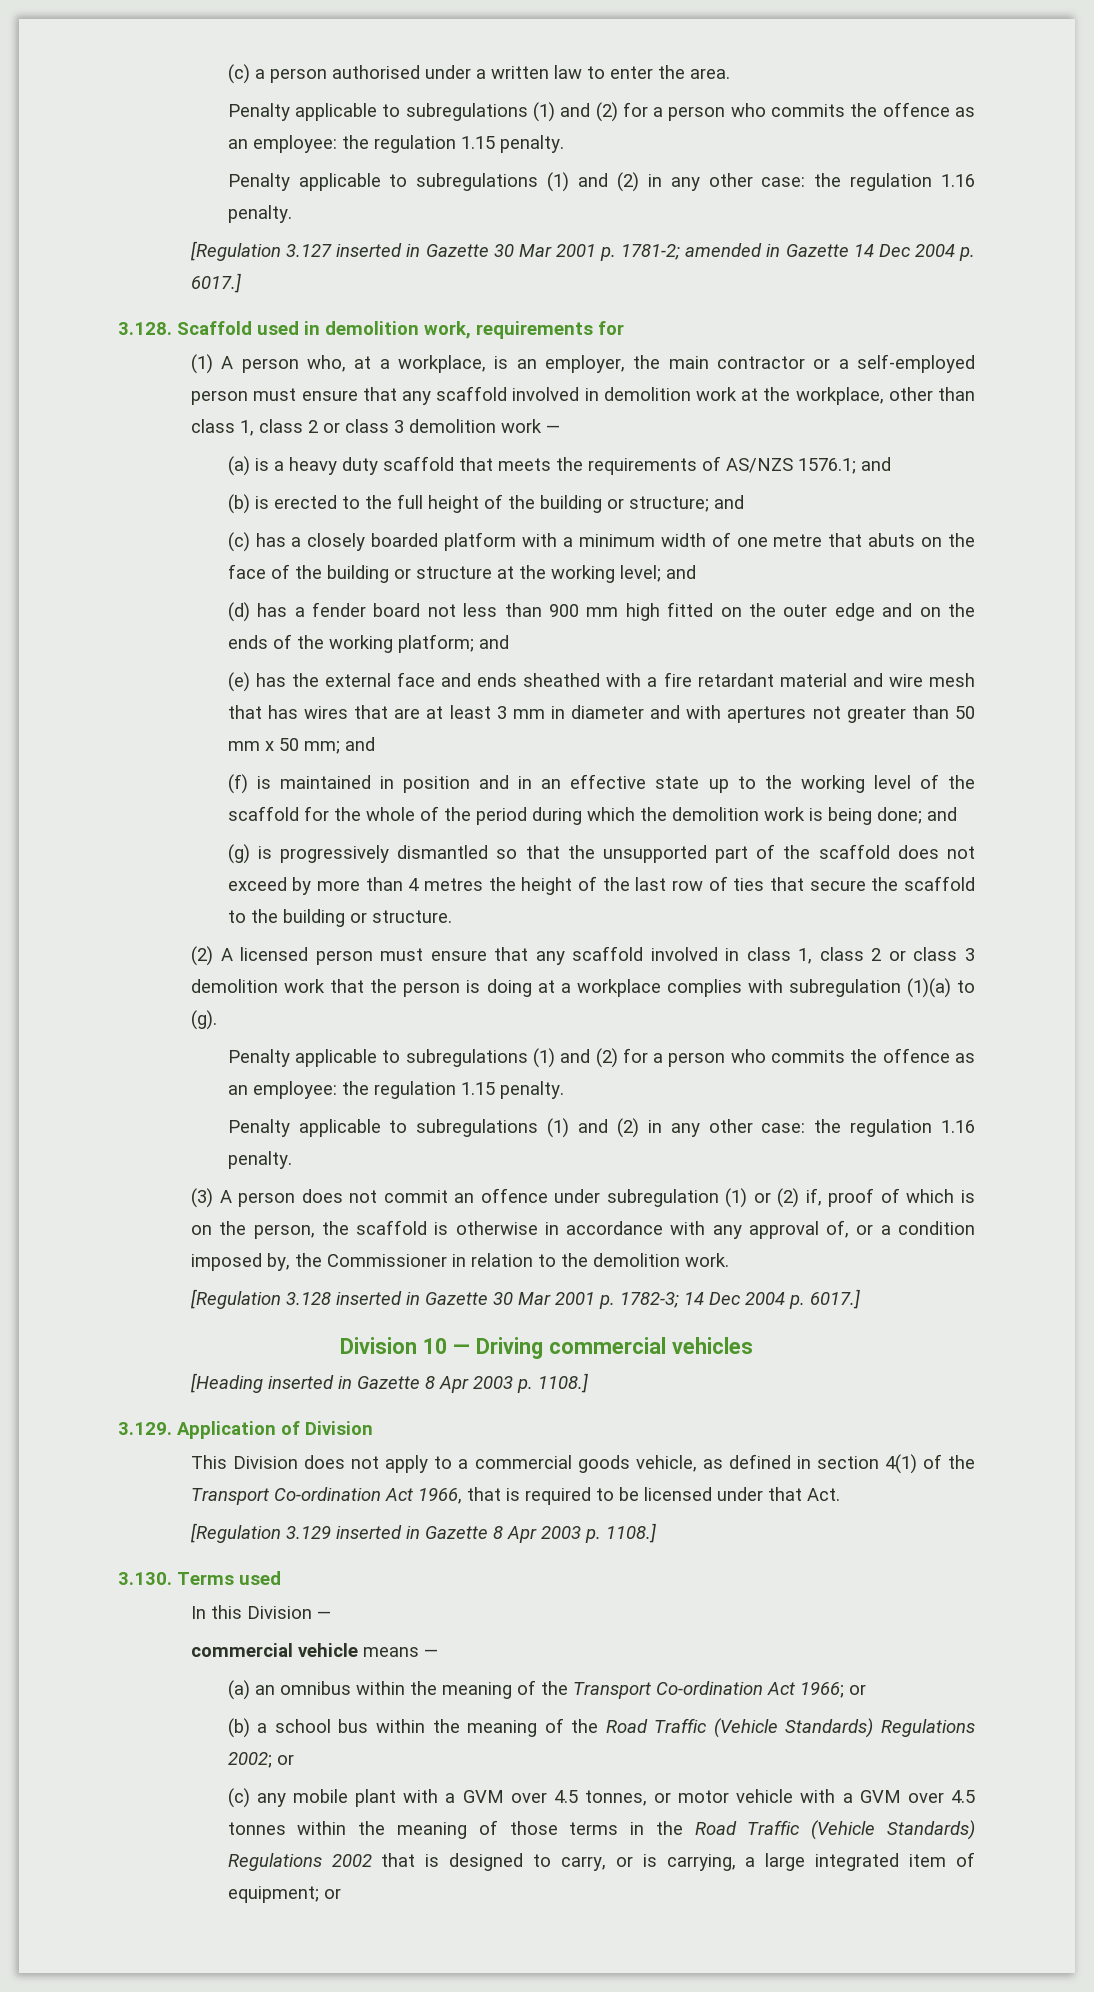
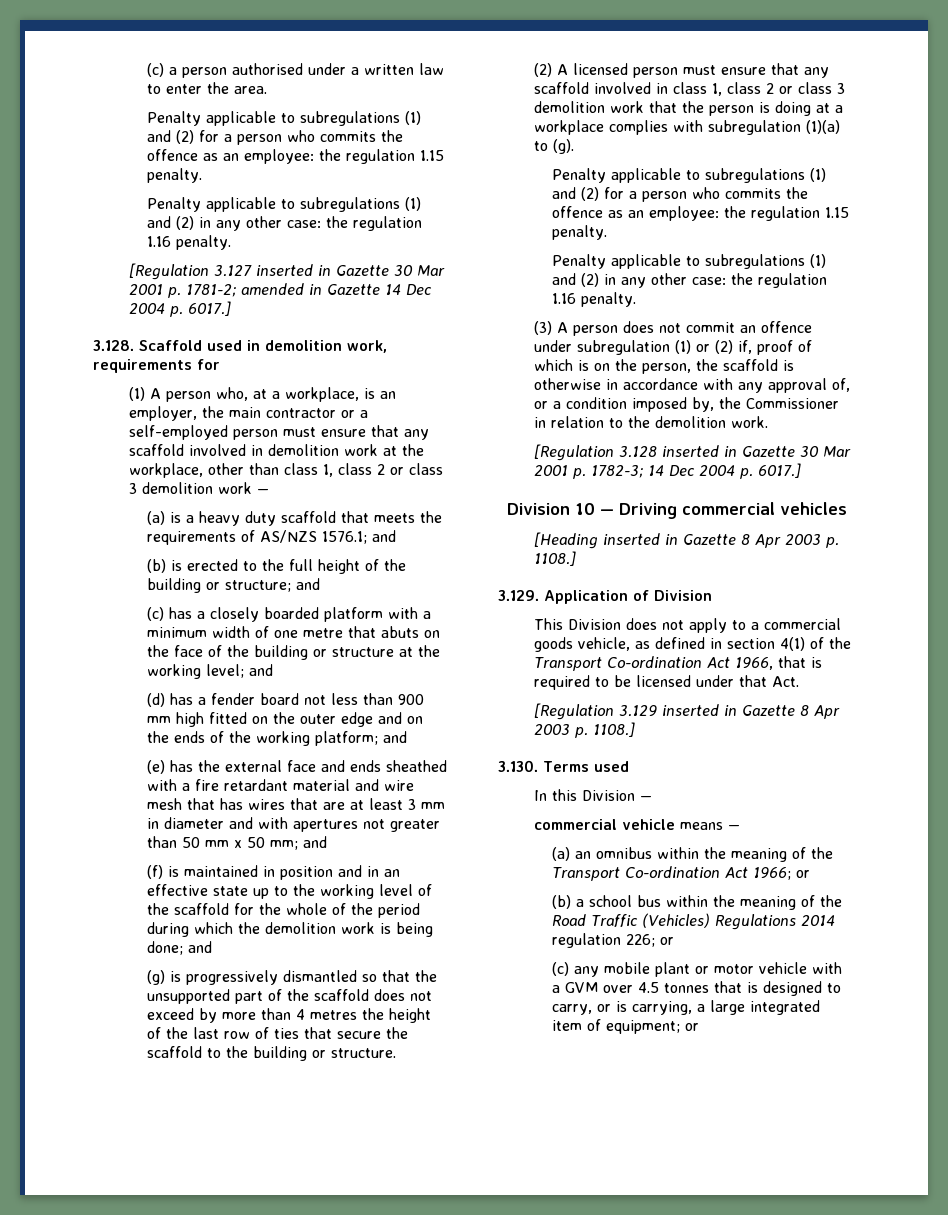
- (b) a school bus within the meaning of the Road Traffic (Vehicle Standards) Regulations 2002; or
+ (b) a school bus within the meaning of the Road Traffic (Vehicles) Regulations 2014 regulation 226; or
- (c) any mobile plant with a GVM over 4.5 tonnes, or motor vehicle with a GVM over 4.5 tonnes within the meaning of those terms in the Road Traffic (Vehicle Standards) Regulations 2002 that is designed to carry, or is carrying, a large integrated item of equipment; or
+ (c) any mobile plant or motor vehicle with a GVM over 4.5 tonnes that is designed to carry, or is carrying, a large integrated item of equipment; or

